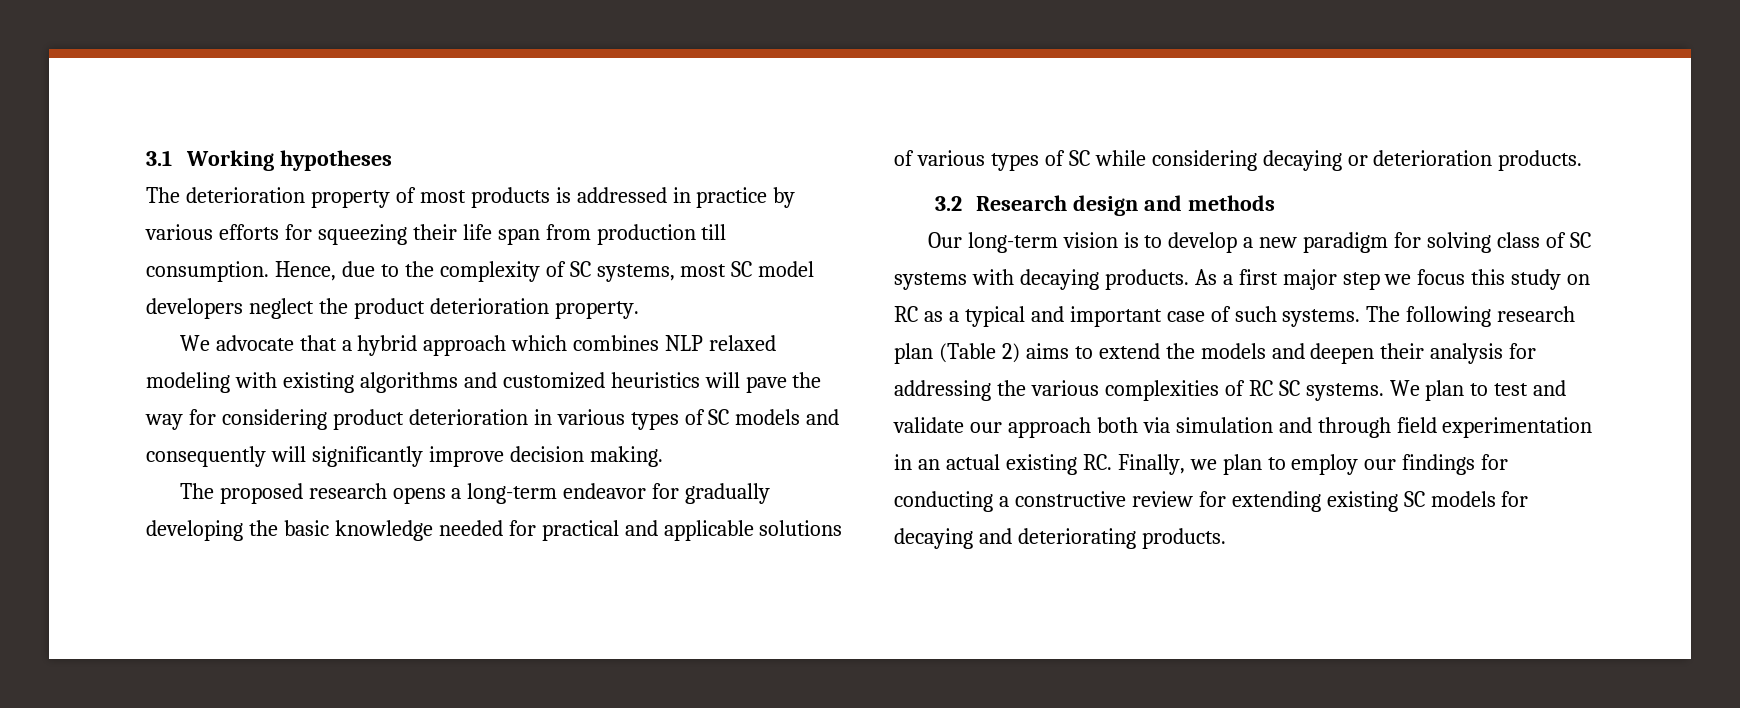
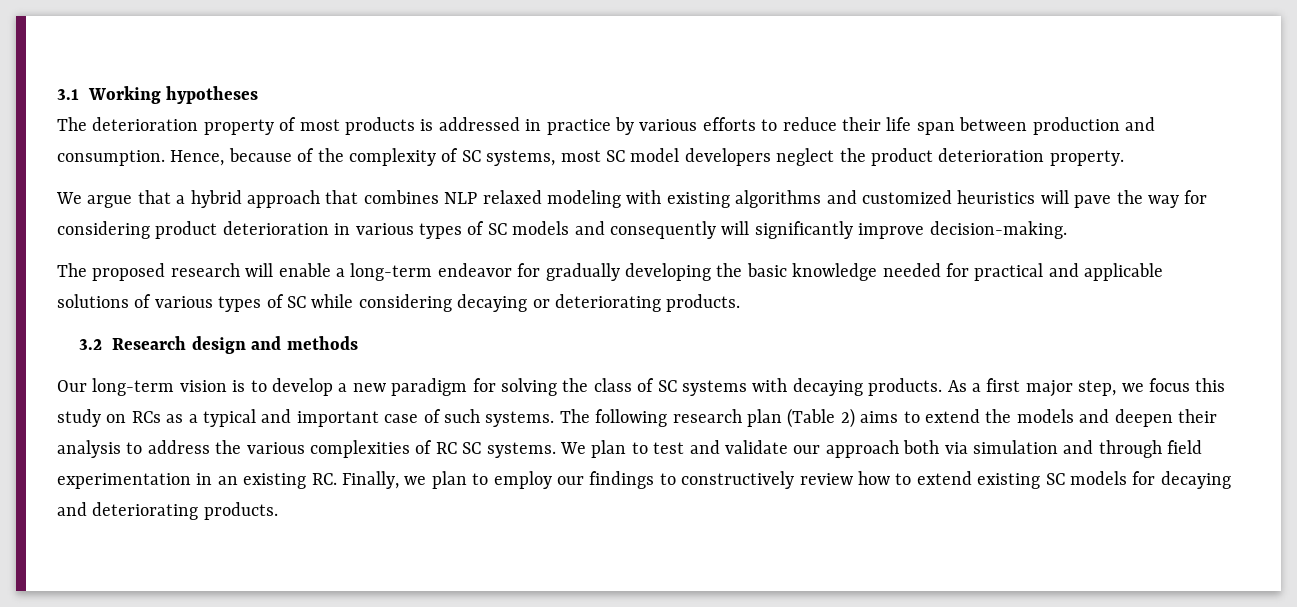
- The deterioration property of most products is addressed in practice by various efforts for squeezing their life span from production till consumption. Hence, due to the complexity of SC systems, most SC model developers neglect the product deterioration property.
+ The deterioration property of most products is addressed in practice by various efforts to reduce their life span between production and consumption. Hence, because of the complexity of SC systems, most SC model developers neglect the product deterioration property.
- We advocate that a hybrid approach which combines NLP relaxed modeling with existing algorithms and customized heuristics will pave the way for considering product deterioration in various types of SC models and consequently will significantly improve decision making.
+ We argue that a hybrid approach that combines NLP relaxed modeling with existing algorithms and customized heuristics will pave the way for considering product deterioration in various types of SC models and consequently will significantly improve decision-making.
- The proposed research opens a long-term endeavor for gradually developing the basic knowledge needed for practical and applicable solutions of various types of SC while considering decaying or deterioration products.
+ The proposed research will enable a long-term endeavor for gradually developing the basic knowledge needed for practical and applicable solutions of various types of SC while considering decaying or deteriorating products.
- Our long-term vision is to develop a new paradigm for solving class of SC systems with decaying products.
+ Our long-term vision is to develop a new paradigm for solving the class of SC systems with decaying products.
- As a first major step we focus this study on RC as a typical and important case of such systems.
+ As a first major step, we focus this study on RCs as a typical and important case of such systems.
- The following research plan (Table 2) aims to extend the models and deepen their analysis for addressing the various complexities of RC SC systems.
+ The following research plan (Table 2) aims to extend the models and deepen their analysis to address the various complexities of RC SC systems.
- We plan to test and validate our approach both via simulation and through field experimentation in an actual existing RC. Finally, we plan to employ our findings for conducting a constructive review for extending existing SC models for decaying and deteriorating products.
+ We plan to test and validate our approach both via simulation and through field experimentation in an existing RC. Finally, we plan to employ our findings to constructively review how to extend existing SC models for decaying and deteriorating products.

